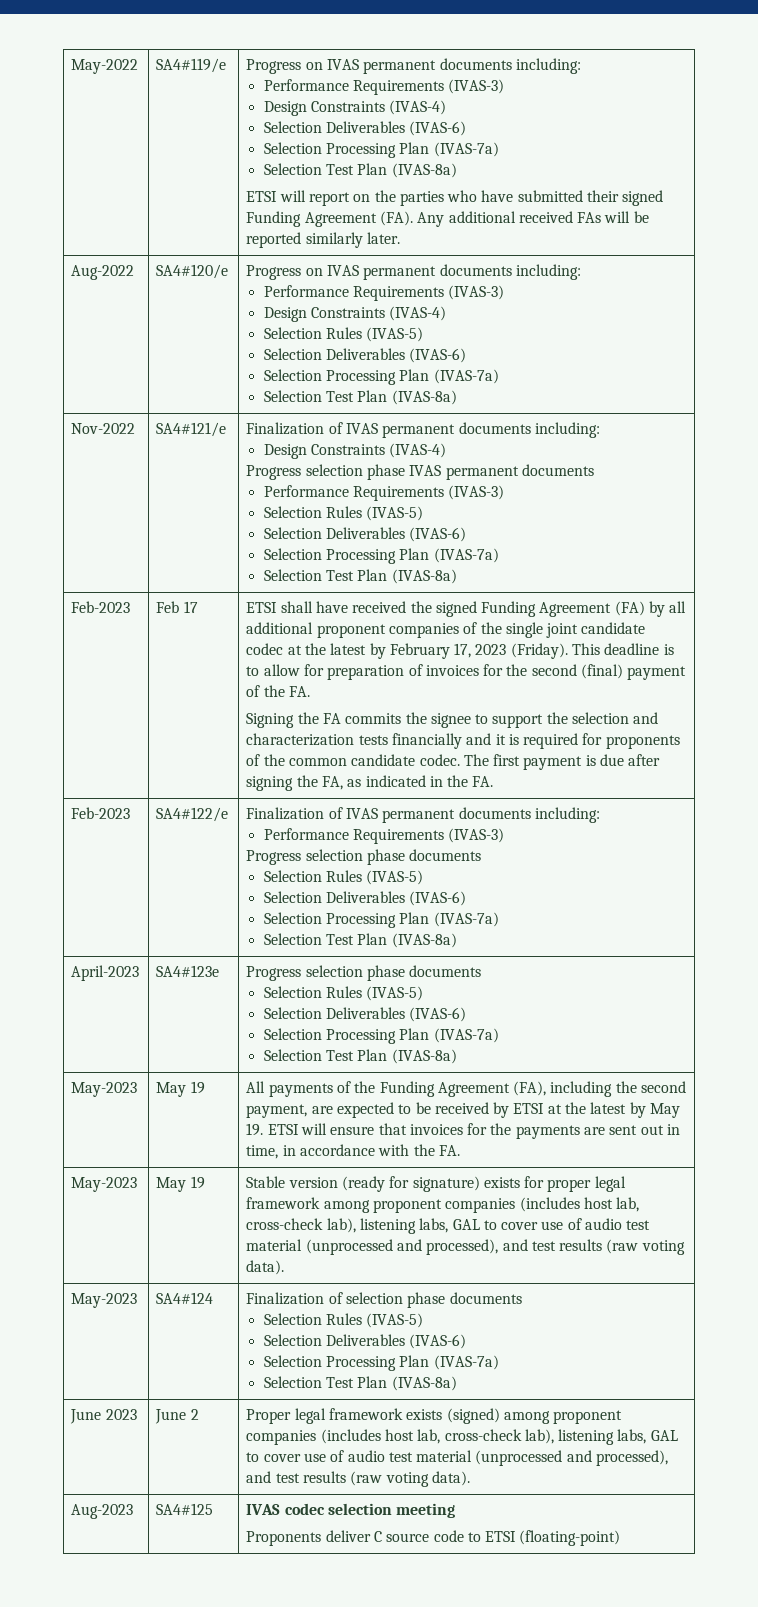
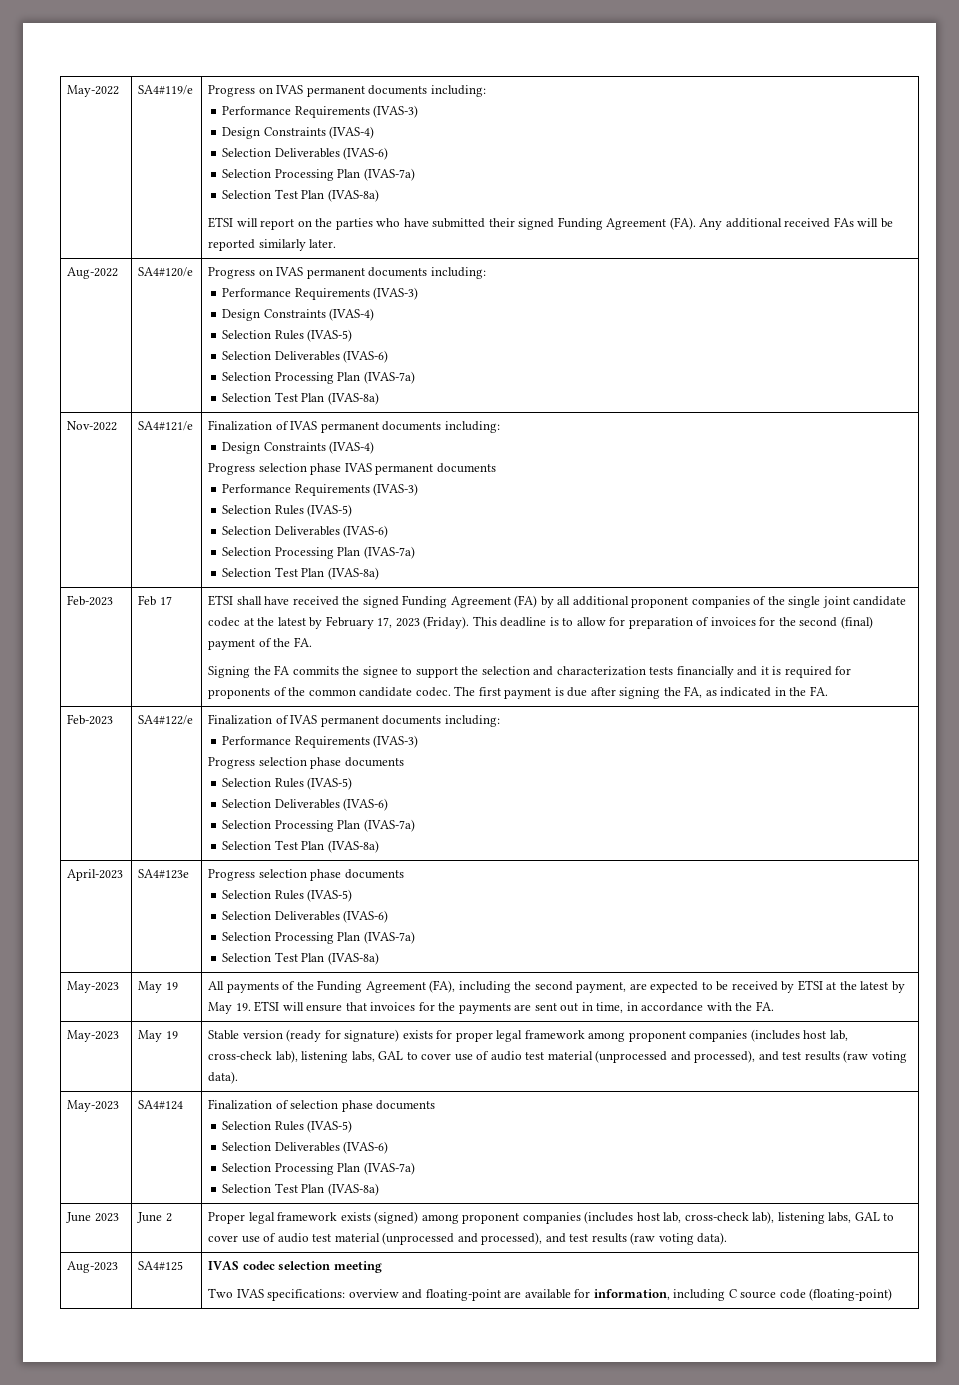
  Aug-2023 | SA4#125 | IVAS codec selection meeting
- Proponents deliver C source code to ETSI (floating-point)
+ Two IVAS specifications: overview and floating-point are available for information, including C source code (floating-point)

